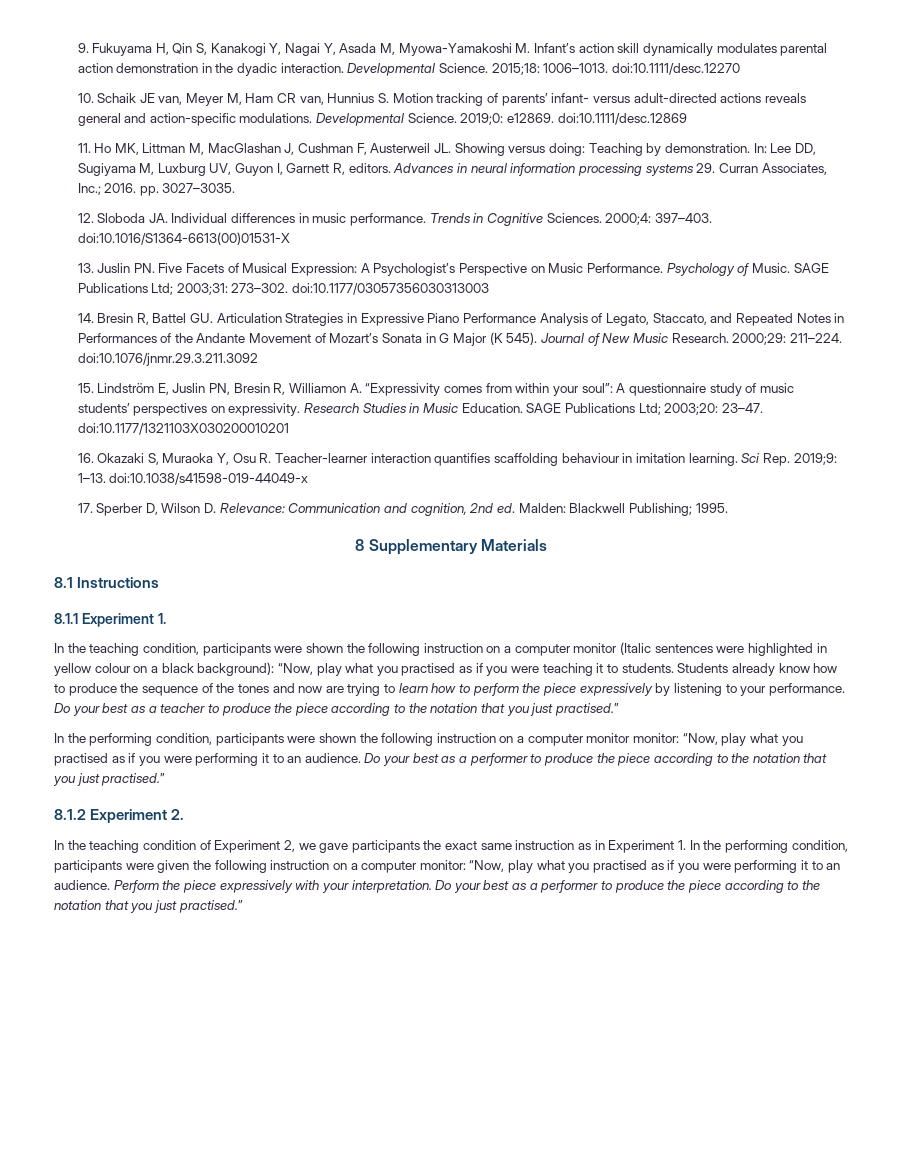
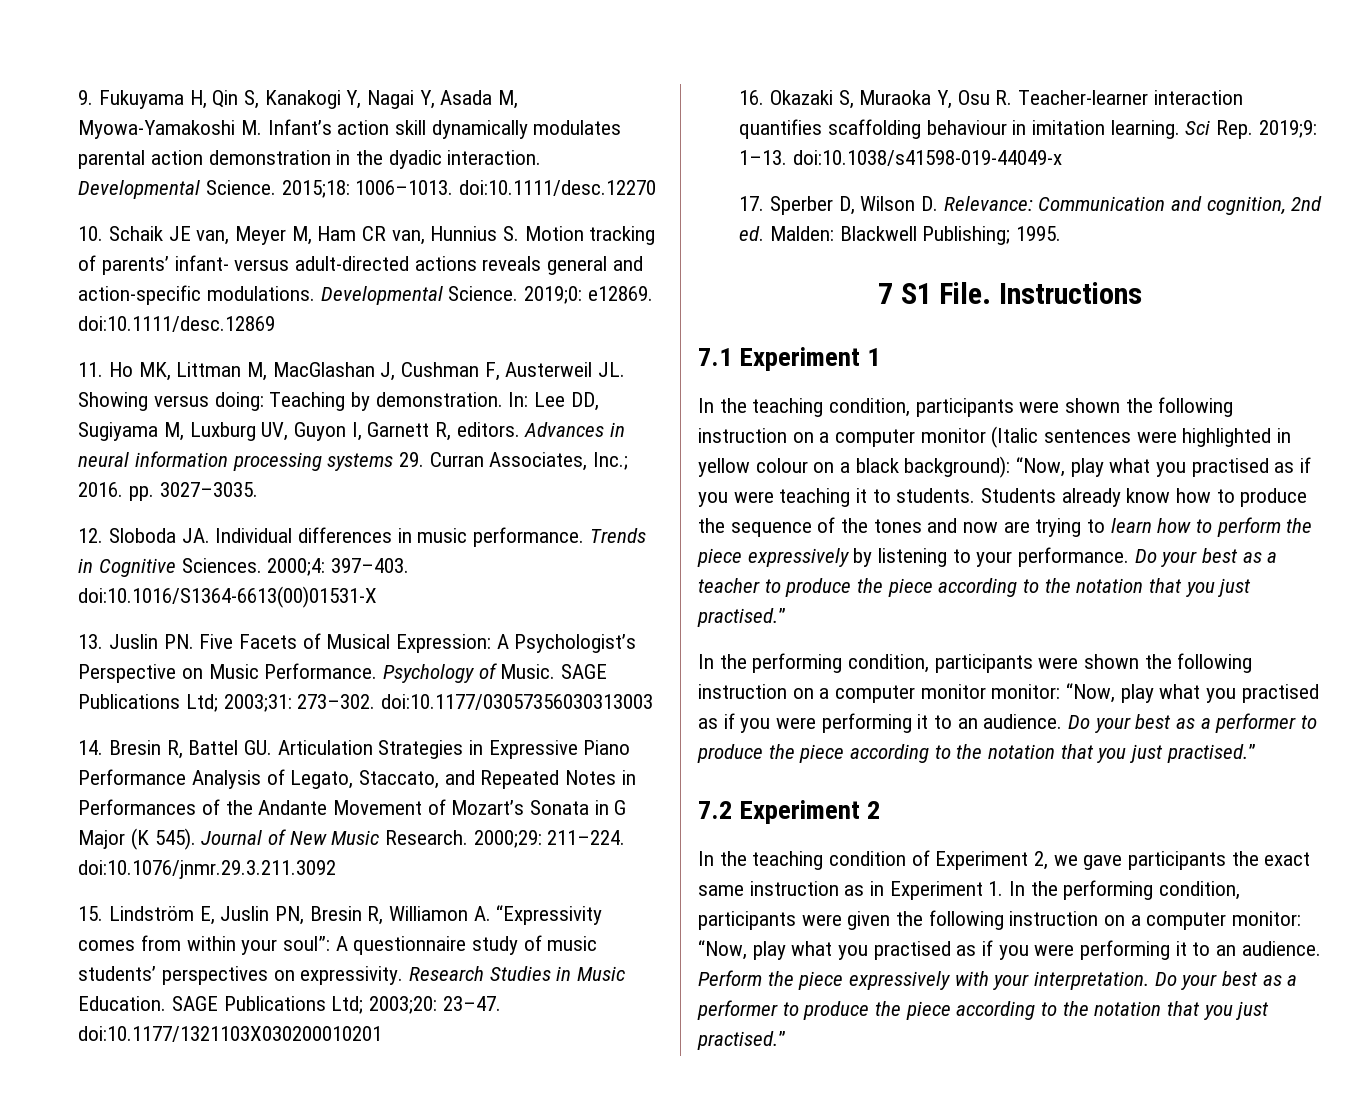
- 8 Supplementary Materials
- 8.1 Instructions
- 8.1.1 Experiment 1.
+ 7 S1 File. Instructions
+ 7.1 Experiment 1
- 8.1.2 Experiment 2.
+ 7.2 Experiment 2

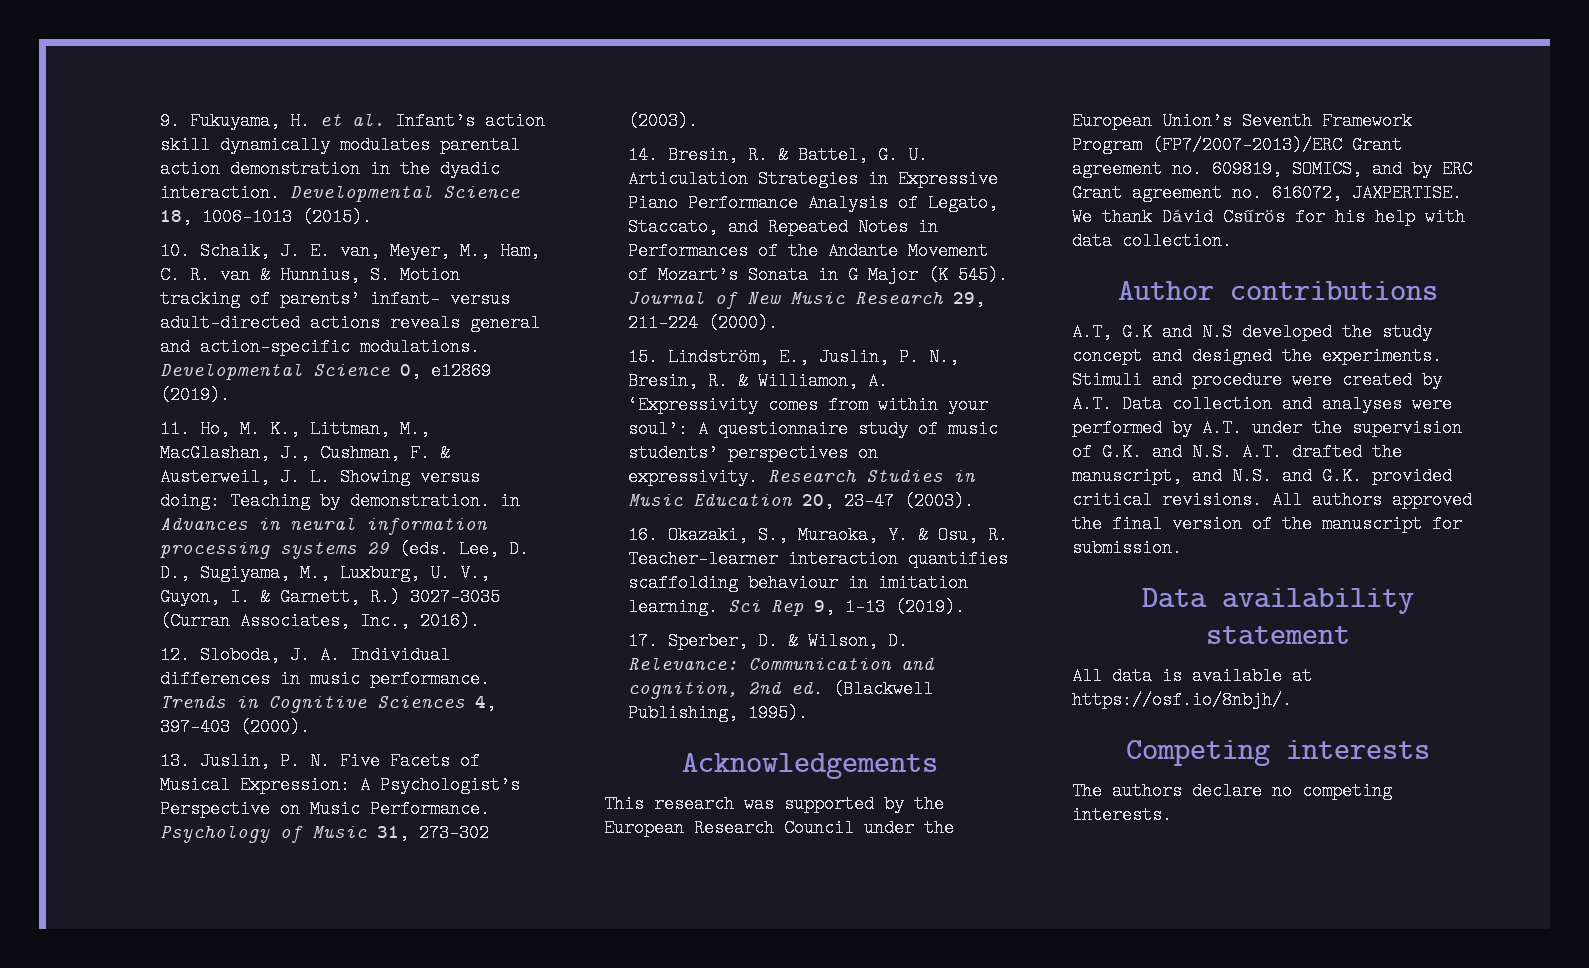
- 9. Fukuyama H, Qin S, Kanakogi Y, Nagai Y, Asada M, Myowa-Yamakoshi M. Infant’s action skill dynamically modulates parental action demonstration in the dyadic interaction.
+ 9. Fukuyama, H. et al. Infant’s action skill dynamically modulates parental action demonstration in the dyadic interaction.
- Developmental Science. 2015;18: 1006–1013. doi:10.1111/desc.12270
- 10. Schaik JE van, Meyer M, Ham CR van, Hunnius S. Motion tracking of parents’ infant- versus adult-directed actions reveals general and action-specific modulations.
+ Developmental Science 18, 1006–1013 (2015).
+ 10. Schaik, J. E. van, Meyer, M., Ham, C. R. van & Hunnius, S. Motion tracking of parents’ infant- versus adult-directed actions reveals general and action-specific modulations.
- Developmental Science. 2019;0: e12869. doi:10.1111/desc.12869
- 11. Ho MK, Littman M, MacGlashan J, Cushman F, Austerweil JL. Showing versus doing: Teaching by demonstration. In: Lee DD, Sugiyama M, Luxburg UV, Guyon I, Garnett R, editors. Advances in neural information processing systems 29. Curran Associates, Inc.; 2016. pp. 3027–3035.
- 12. Sloboda JA. Individual differences in music performance.
+ Developmental Science 0, e12869 (2019).
+ 11. Ho, M. K., Littman, M., MacGlashan, J., Cushman, F. & Austerweil, J. L. Showing versus doing: Teaching by demonstration. in Advances in neural information processing systems 29 (eds. Lee, D. D., Sugiyama, M., Luxburg, U. V., Guyon, I. & Garnett, R.) 3027–3035 (Curran Associates, Inc., 2016).
+ 12. Sloboda, J. A. Individual differences in music performance.
- Trends in Cognitive Sciences. 2000;4: 397–403. doi:10.1016/S1364-6613(00)01531-X
- 13. Juslin PN. Five Facets of Musical Expression: A Psychologist’s Perspective on Music Performance.
+ Trends in Cognitive Sciences 4, 397–403 (2000).
+ 13. Juslin, P. N. Five Facets of Musical Expression: A Psychologist’s Perspective on Music Performance.
- Psychology of Music. SAGE Publications Ltd; 2003;31: 273–302. doi:10.1177/03057356030313003
- 14. Bresin R, Battel GU. Articulation Strategies in Expressive Piano Performance Analysis of Legato, Staccato, and Repeated Notes in Performances of the Andante Movement of Mozart’s Sonata in G Major (K 545).
+ Psychology of Music 31, 273–302 (2003).
+ 14. Bresin, R. & Battel, G. U. Articulation Strategies in Expressive Piano Performance Analysis of Legato, Staccato, and Repeated Notes in Performances of the Andante Movement of Mozart’s Sonata in G Major (K 545).
- Journal of New Music Research. 2000;29: 211–224. doi:10.1076/jnmr.29.3.211.3092
- 15. Lindström E, Juslin PN, Bresin R, Williamon A. “Expressivity comes from within your soul”: A questionnaire study of music students’ perspectives on expressivity.
+ Journal of New Music Research 29, 211–224 (2000).
+ 15. Lindström, E., Juslin, P. N., Bresin, R. & Williamon, A. ‘Expressivity comes from within your soul’: A questionnaire study of music students’ perspectives on expressivity.
- Research Studies in Music Education. SAGE Publications Ltd; 2003;20: 23–47. doi:10.1177/1321103X030200010201
- 16. Okazaki S, Muraoka Y, Osu R. Teacher-learner interaction quantifies scaffolding behaviour in imitation learning.
+ Research Studies in Music Education 20, 23–47 (2003).
+ 16. Okazaki, S., Muraoka, Y. & Osu, R. Teacher-learner interaction quantifies scaffolding behaviour in imitation learning.
- Sci Rep. 2019;9: 1–13. doi:10.1038/s41598-019-44049-x
- 17. Sperber D, Wilson D. Relevance: Communication and cognition, 2nd ed. Malden: Blackwell Publishing; 1995.
- 7 S1 File. Instructions
- 7.1 Experiment 1
- In the teaching condition, participants were shown the following instruction on a computer monitor (Italic sentences were highlighted in yellow colour on a black background): “Now, play what you practised as if you were teaching it to students. Students already know how to produce the sequence of the tones and now are trying to learn how to perform the piece expressively by listening to your performance. Do your best as a teacher to produce the piece according to the notation that you just practised.”
- In the performing condition, participants were shown the following instruction on a computer monitor monitor: “Now, play what you practised as if you were performing it to an audience. Do your best as a performer to produce the piece according to the notation that you just practised.”
- 7.2 Experiment 2
- In the teaching condition of Experiment 2, we gave participants the exact same instruction as in Experiment 1. In the performing condition, participants were given the following instruction on a computer monitor: “Now, play what you practised as if you were performing it to an audience. Perform the piece expressively with your interpretation. Do your best as a performer to produce the piece according to the notation that you just practised.”
+ Sci Rep 9, 1–13 (2019).
+ 17. Sperber, D. & Wilson, D. Relevance: Communication and cognition, 2nd ed. (Blackwell Publishing, 1995).
+ Acknowledgements
+ This research was supported by the European Research Council under the European Union’s Seventh Framework Program (FP7/2007–2013)/ERC Grant agreement no. 609819, SOMICS, and by ERC Grant agreement no. 616072, JAXPERTISE. We thank Dávid Csűrös for his help with data collection.
+ Author contributions
+ A.T, G.K and N.S developed the study concept and designed the experiments. Stimuli and procedure were created by A.T. Data collection and analyses were performed by A.T. under the supervision of G.K. and N.S. A.T. drafted the manuscript, and N.S. and G.K. provided critical revisions. All authors approved the final version of the manuscript for submission.
+ Data availability statement
+ All data is available at https://osf.io/8nbjh/.
+ Competing interests
+ The authors declare no competing interests.

